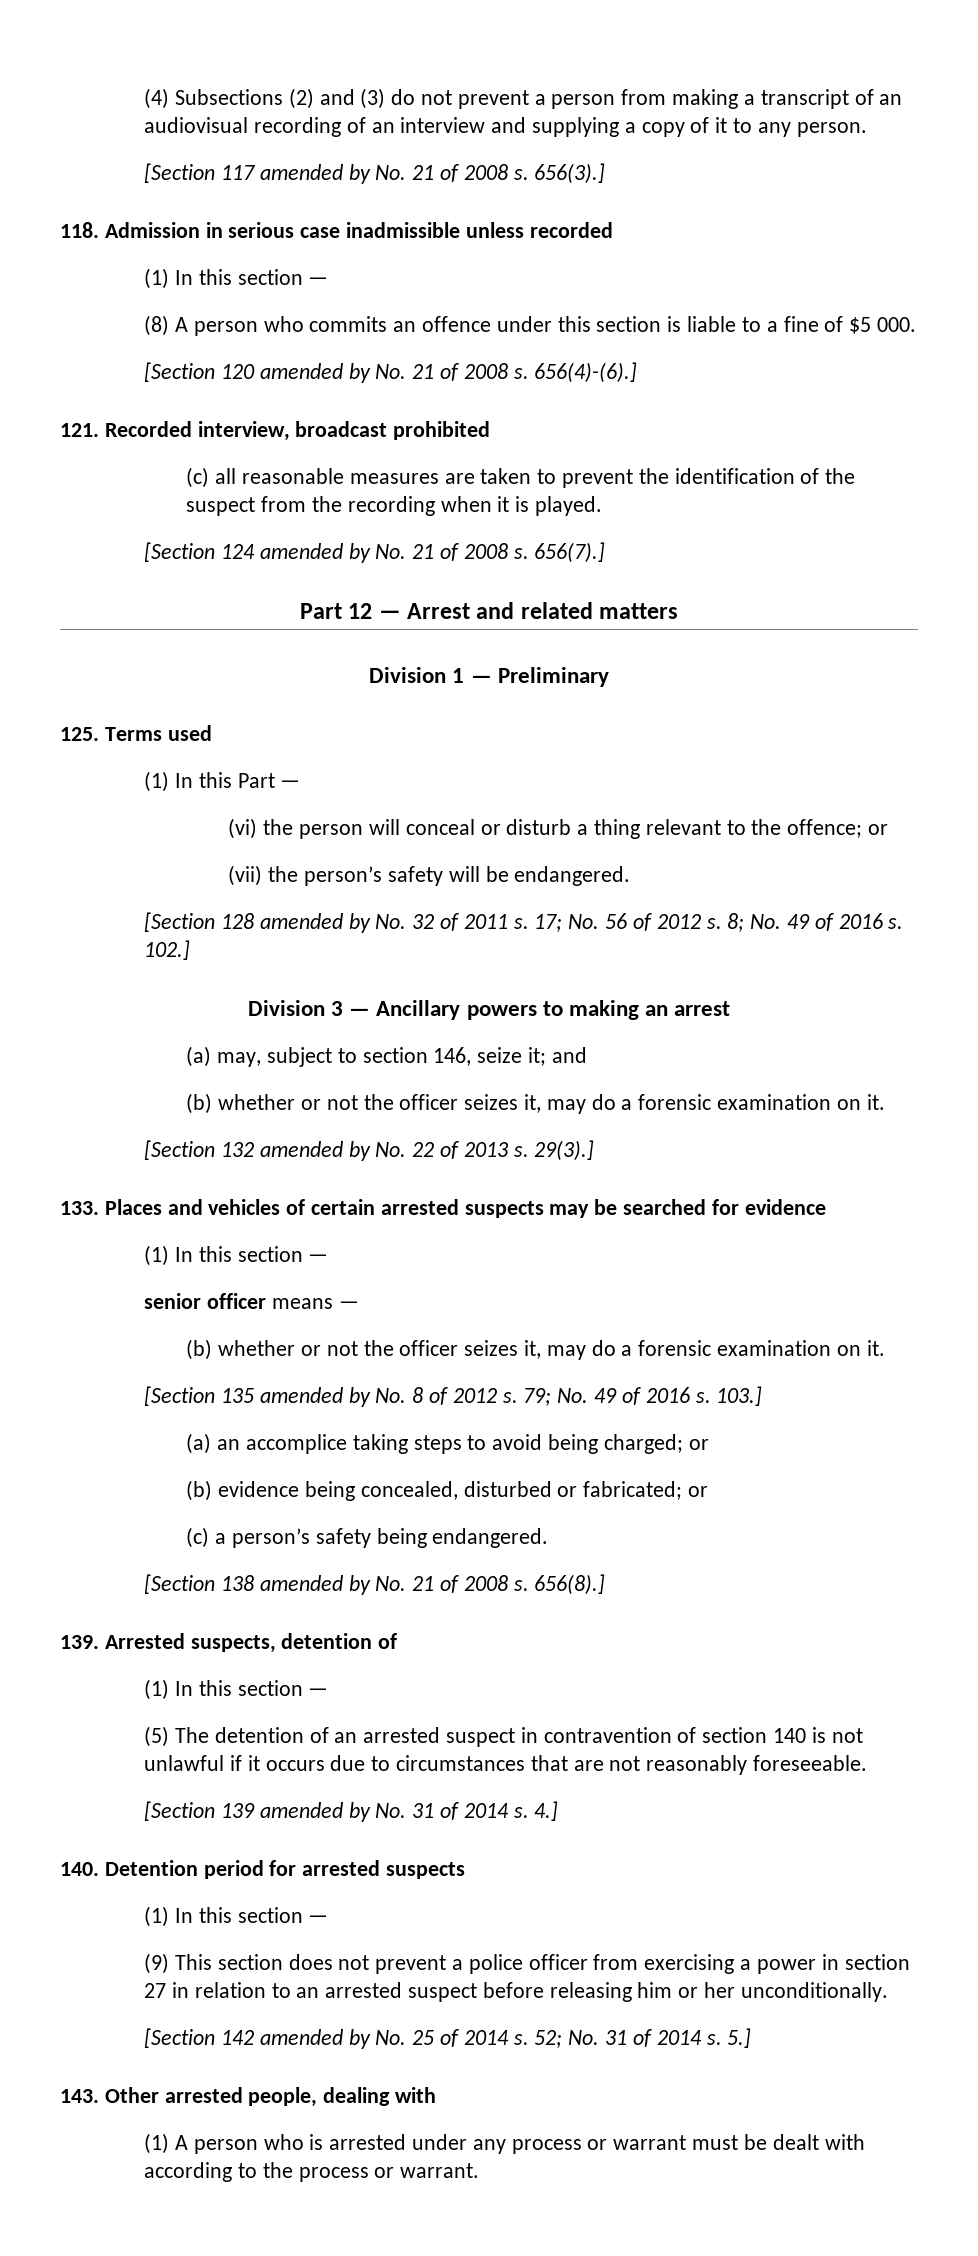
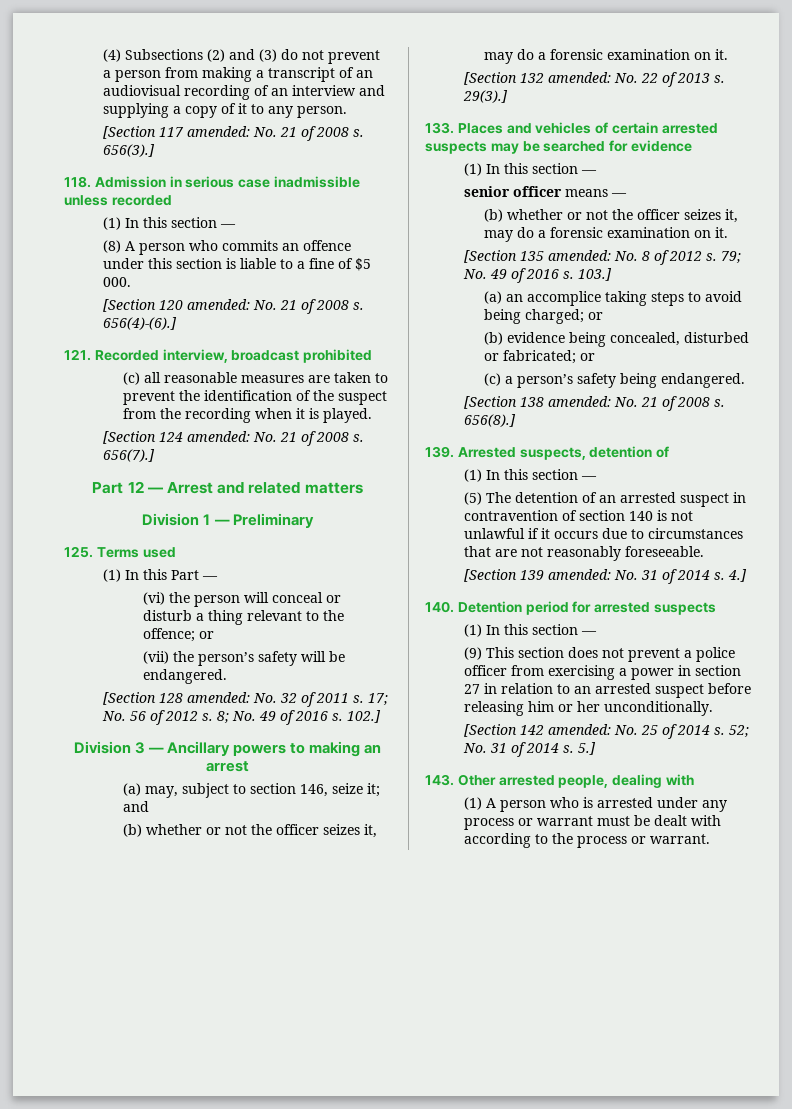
- [Section 117 amended by No. 21 of 2008 s.
+ [Section 117 amended: No. 21 of 2008 s.
- [Section 120 amended by No. 21 of 2008 s.
+ [Section 120 amended: No. 21 of 2008 s.
- [Section 124 amended by No. 21 of 2008 s.
+ [Section 124 amended: No. 21 of 2008 s.
- [Section 128 amended by No. 32 of 2011 s.
+ [Section 128 amended: No. 32 of 2011 s.
- [Section 132 amended by No. 22 of 2013 s.
+ [Section 132 amended: No. 22 of 2013 s.
- [Section 135 amended by No. 8 of 2012 s.
+ [Section 135 amended: No. 8 of 2012 s.
- [Section 138 amended by No. 21 of 2008 s.
+ [Section 138 amended: No. 21 of 2008 s.
- [Section 139 amended by No. 31 of 2014 s.
+ [Section 139 amended: No. 31 of 2014 s.
- [Section 142 amended by No. 25 of 2014 s.
+ [Section 142 amended: No. 25 of 2014 s.

